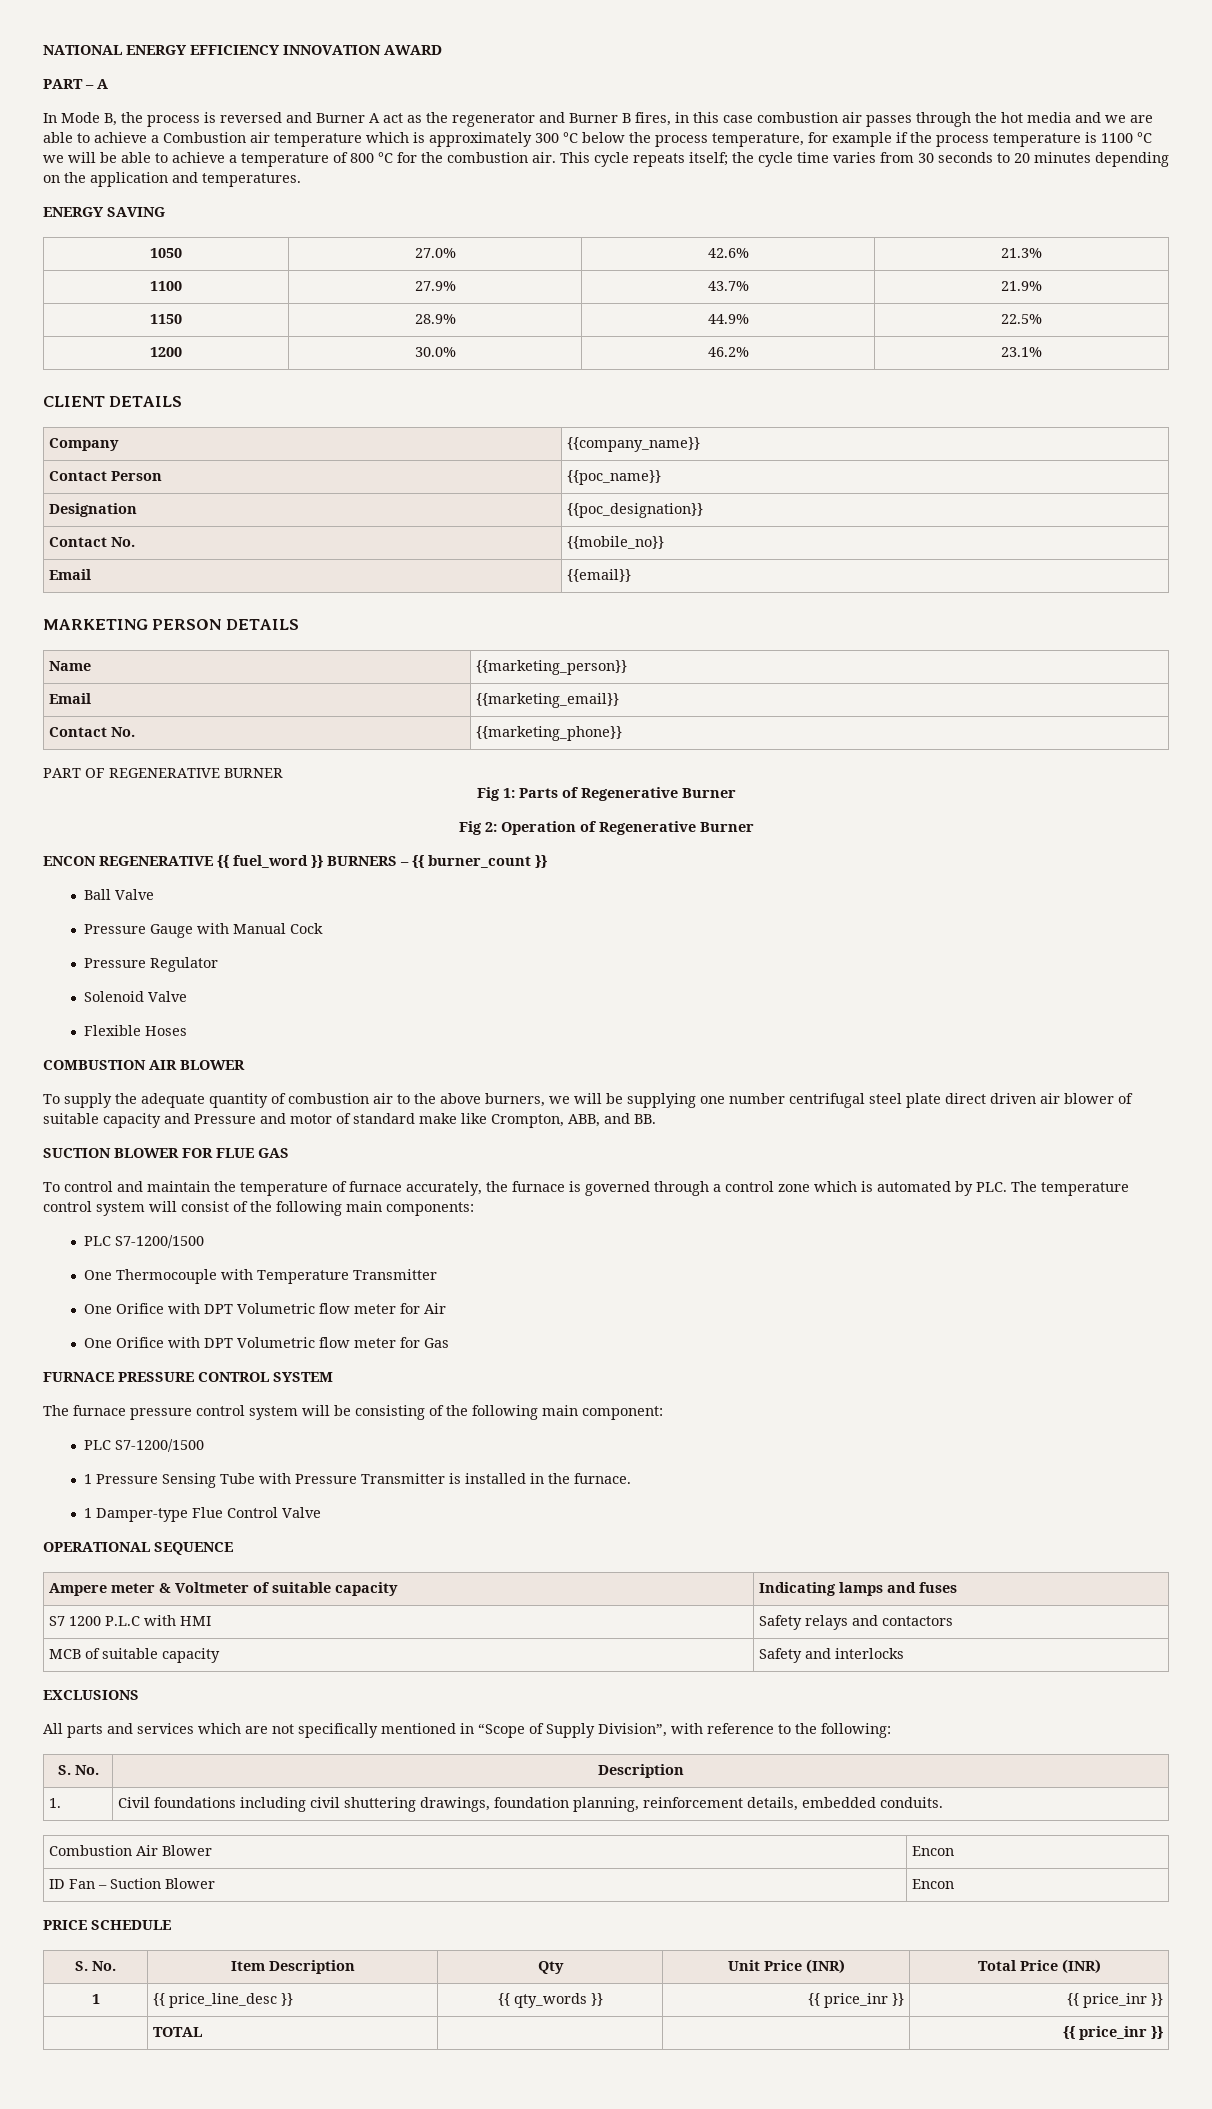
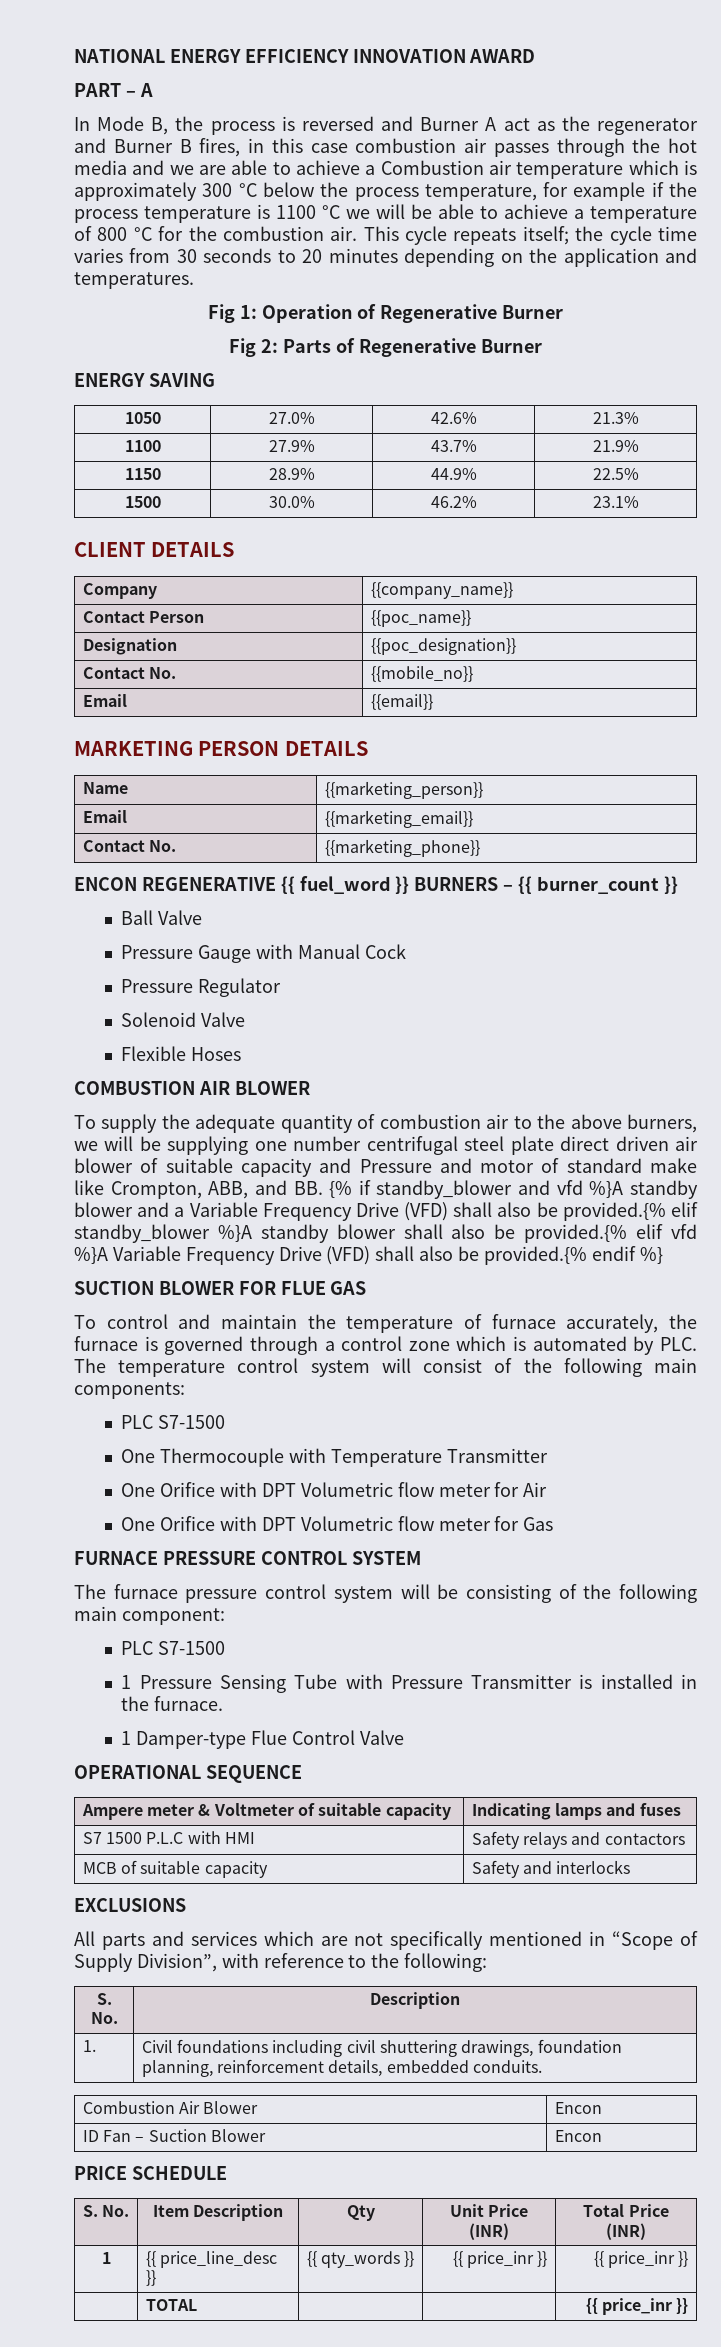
+ Fig 1: Operation of Regenerative Burner
+ Fig 2: Parts of Regenerative Burner
- 1200 | 30.0% | 46.2% | 23.1%
+ 1500 | 30.0% | 46.2% | 23.1%
- PART OF REGENERATIVE BURNER
- Fig 1: Parts of Regenerative Burner
- Fig 2: Operation of Regenerative Burner
- To supply the adequate quantity of combustion air to the above burners, we will be supplying one number centrifugal steel plate direct driven air blower of suitable capacity and Pressure and motor of standard make like Crompton, ABB, and BB.
+ To supply the adequate quantity of combustion air to the above burners, we will be supplying one number centrifugal steel plate direct driven air blower of suitable capacity and Pressure and motor of standard make like Crompton, ABB, and BB. {% if standby_blower and vfd %}A standby blower and a Variable Frequency Drive (VFD) shall also be provided.{% elif standby_blower %}A standby blower shall also be provided.{% elif vfd %}A Variable Frequency Drive (VFD) shall also be provided.{% endif %}
  To control and maintain the temperature of furnace accurately, the furnace is governed through a control zone which is automated by PLC. The temperature control system will consist of the following main components:
- PLC S7-1200/1500
+ PLC S7-1500
  The furnace pressure control system will be consisting of the following main component:
- PLC S7-1200/1500
+ PLC S7-1500
- S7 1200 P.L.C with HMI | Safety relays and contactors
+ S7 1500 P.L.C with HMI | Safety relays and contactors

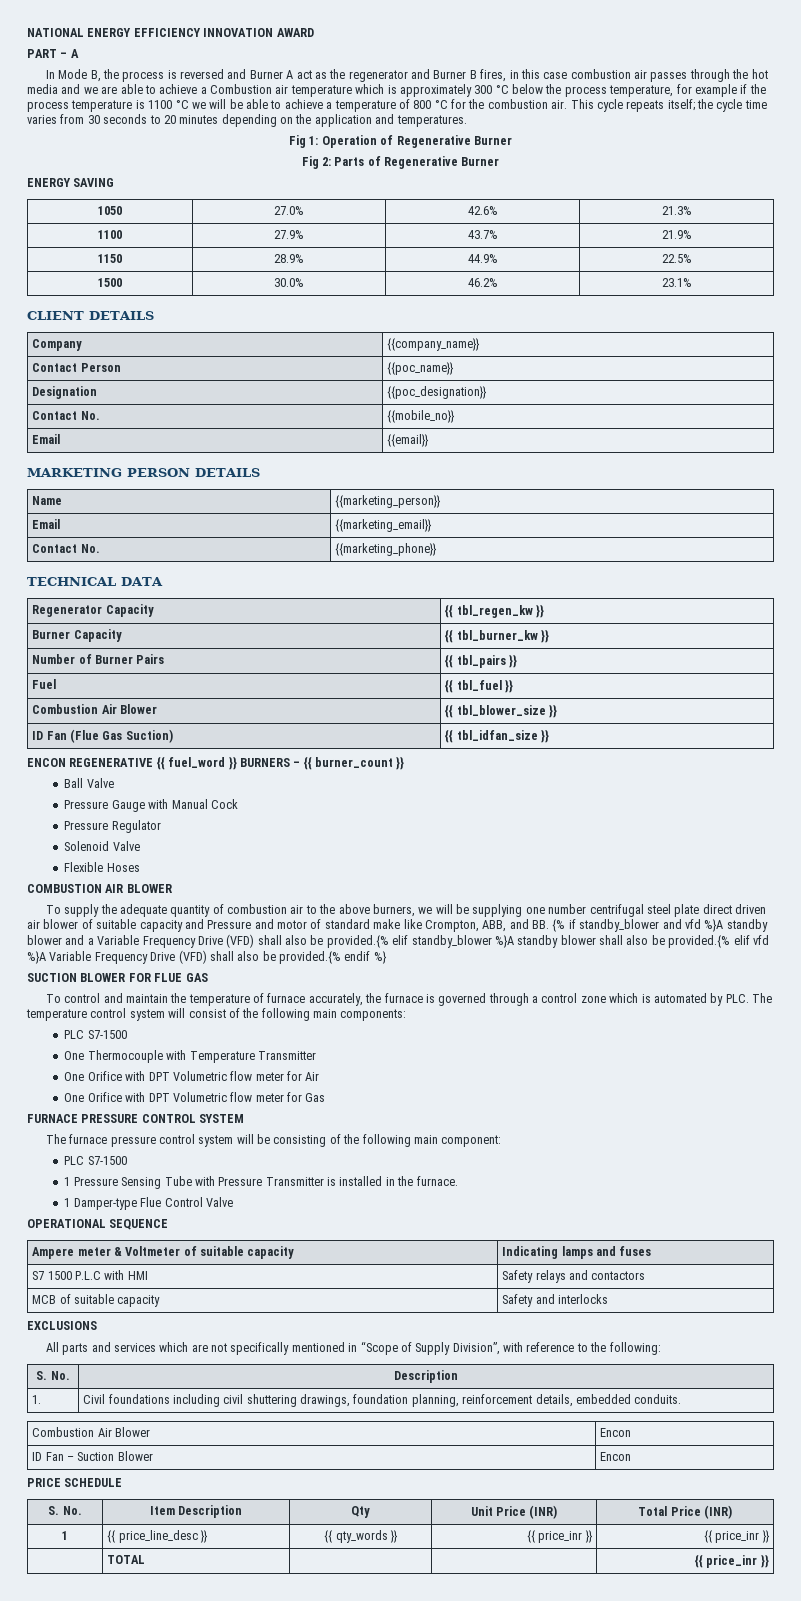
+ TECHNICAL DATA
+ Regenerator Capacity | {{ tbl_regen_kw }}
+ Burner Capacity | {{ tbl_burner_kw }}
+ Number of Burner Pairs | {{ tbl_pairs }}
+ Fuel | {{ tbl_fuel }}
+ Combustion Air Blower | {{ tbl_blower_size }}
+ ID Fan (Flue Gas Suction) | {{ tbl_idfan_size }}

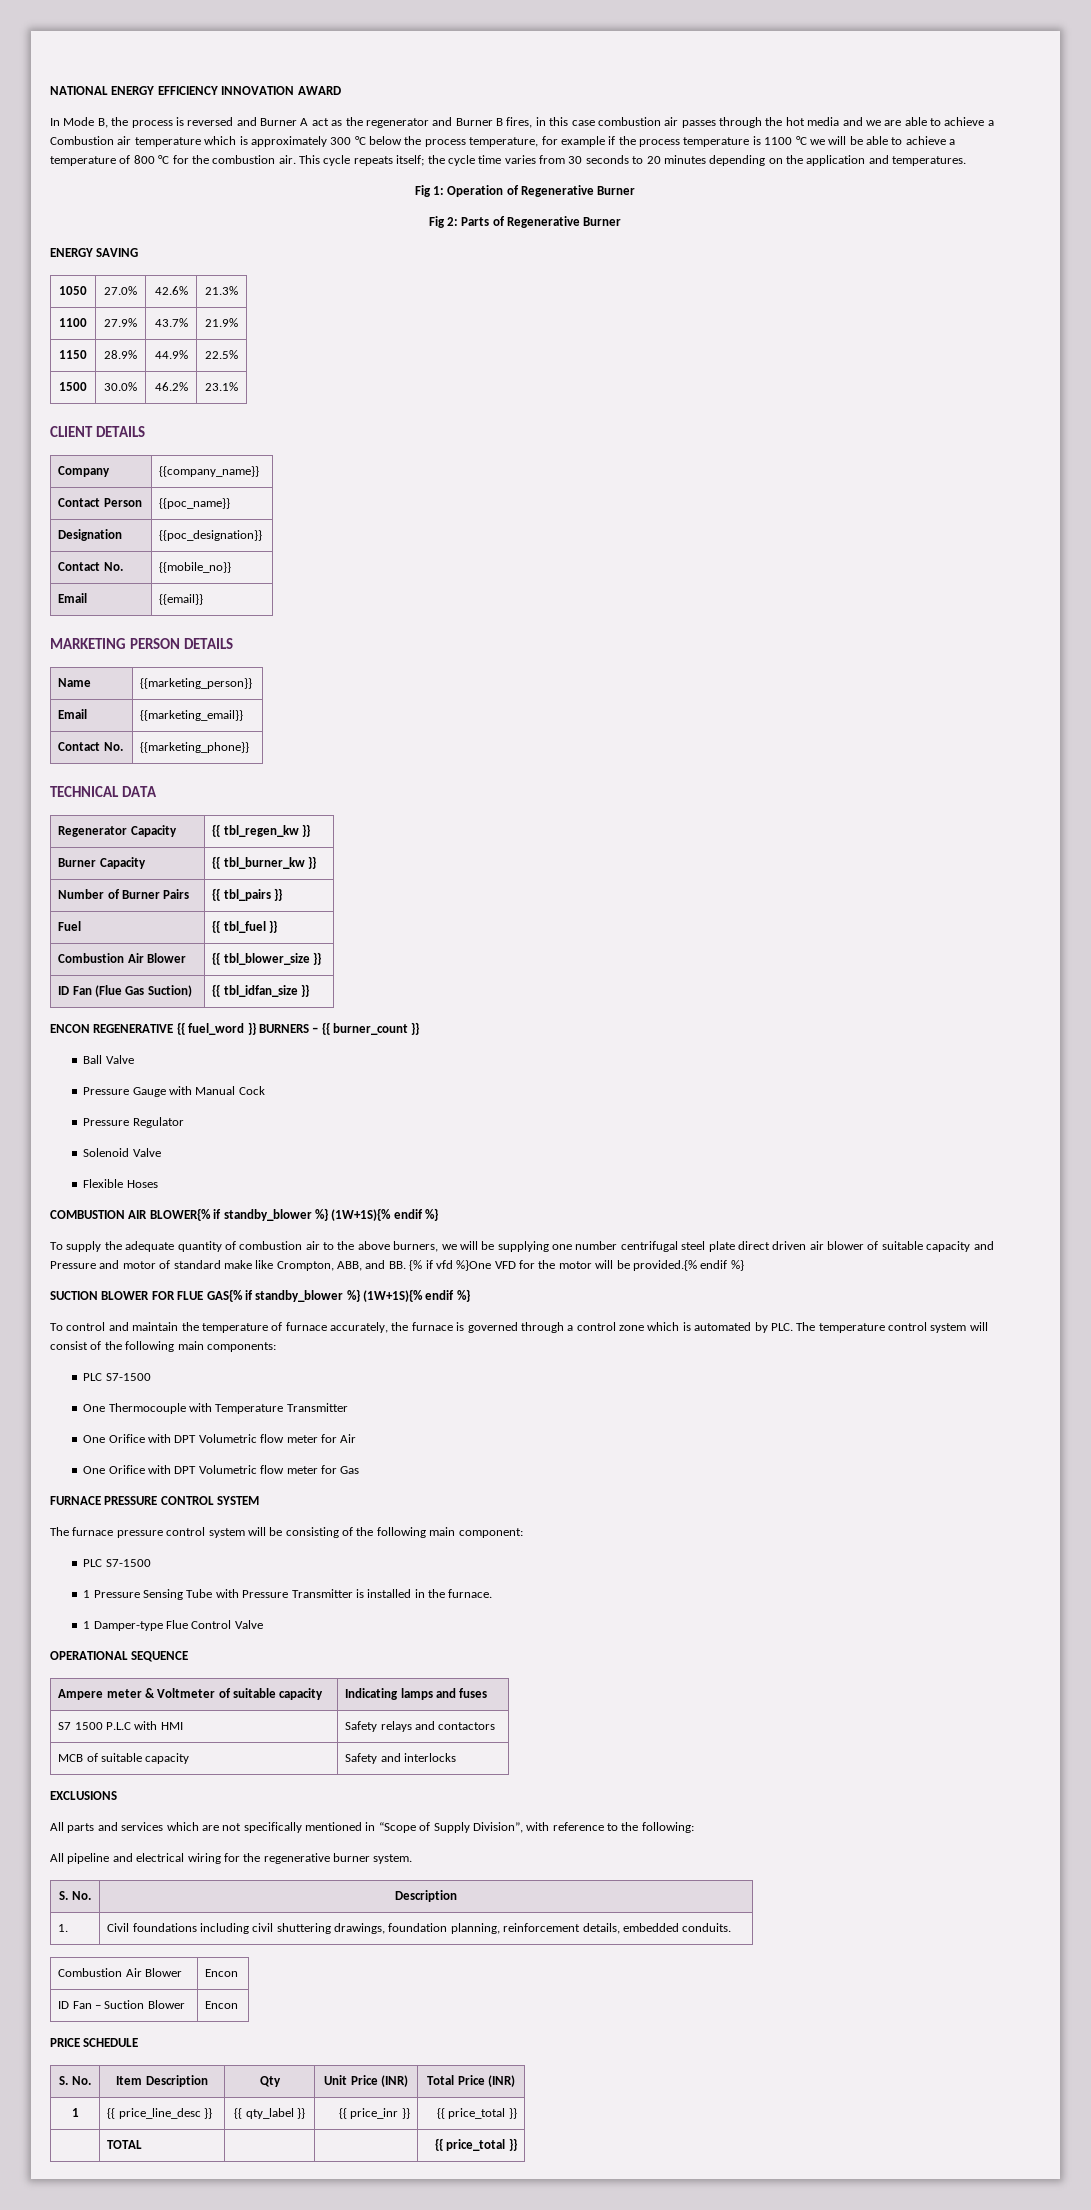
- PART – A
- COMBUSTION AIR BLOWER
+ COMBUSTION AIR BLOWER{% if standby_blower %} (1W+1S){% endif %}
- To supply the adequate quantity of combustion air to the above burners, we will be supplying one number centrifugal steel plate direct driven air blower of suitable capacity and Pressure and motor of standard make like Crompton, ABB, and BB. {% if standby_blower and vfd %}A standby blower and a Variable Frequency Drive (VFD) shall also be provided.{% elif standby_blower %}A standby blower shall also be provided.{% elif vfd %}A Variable Frequency Drive (VFD) shall also be provided.{% endif %}
+ To supply the adequate quantity of combustion air to the above burners, we will be supplying one number centrifugal steel plate direct driven air blower of suitable capacity and Pressure and motor of standard make like Crompton, ABB, and BB. {% if vfd %}One VFD for the motor will be provided.{% endif %}
- SUCTION BLOWER FOR FLUE GAS
+ SUCTION BLOWER FOR FLUE GAS{% if standby_blower %} (1W+1S){% endif %}
+ All pipeline and electrical wiring for the regenerative burner system.
- 1 | {{ price_line_desc }} | {{ qty_words }} | {{ price_inr }} | {{ price_inr }}
+ 1 | {{ price_line_desc }} | {{ qty_label }} | {{ price_inr }} | {{ price_total }}
- | TOTAL | | | {{ price_inr }}
+ | TOTAL | | | {{ price_total }}

